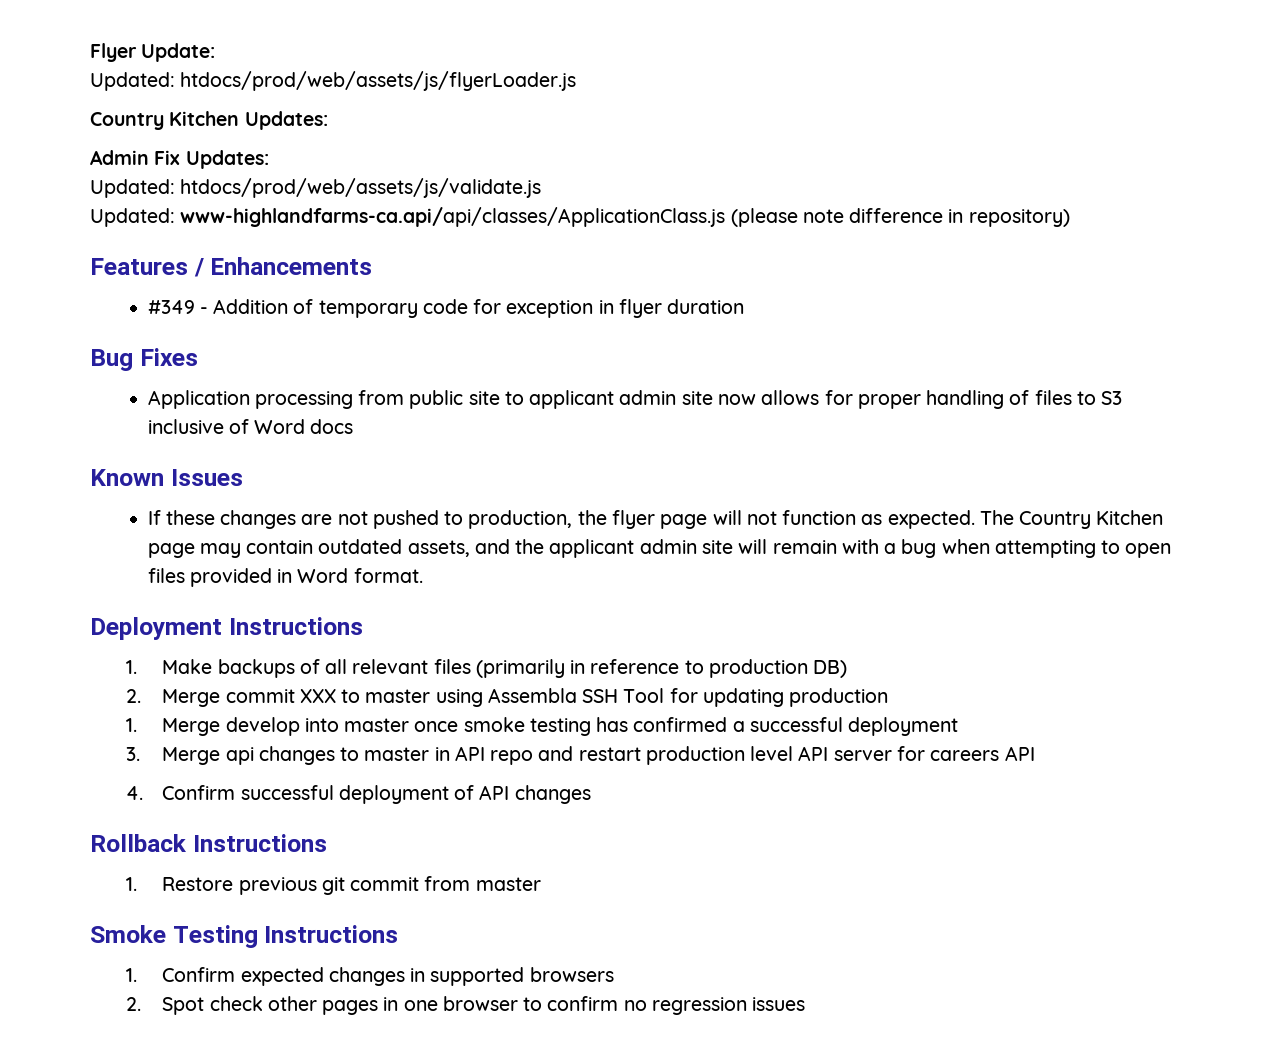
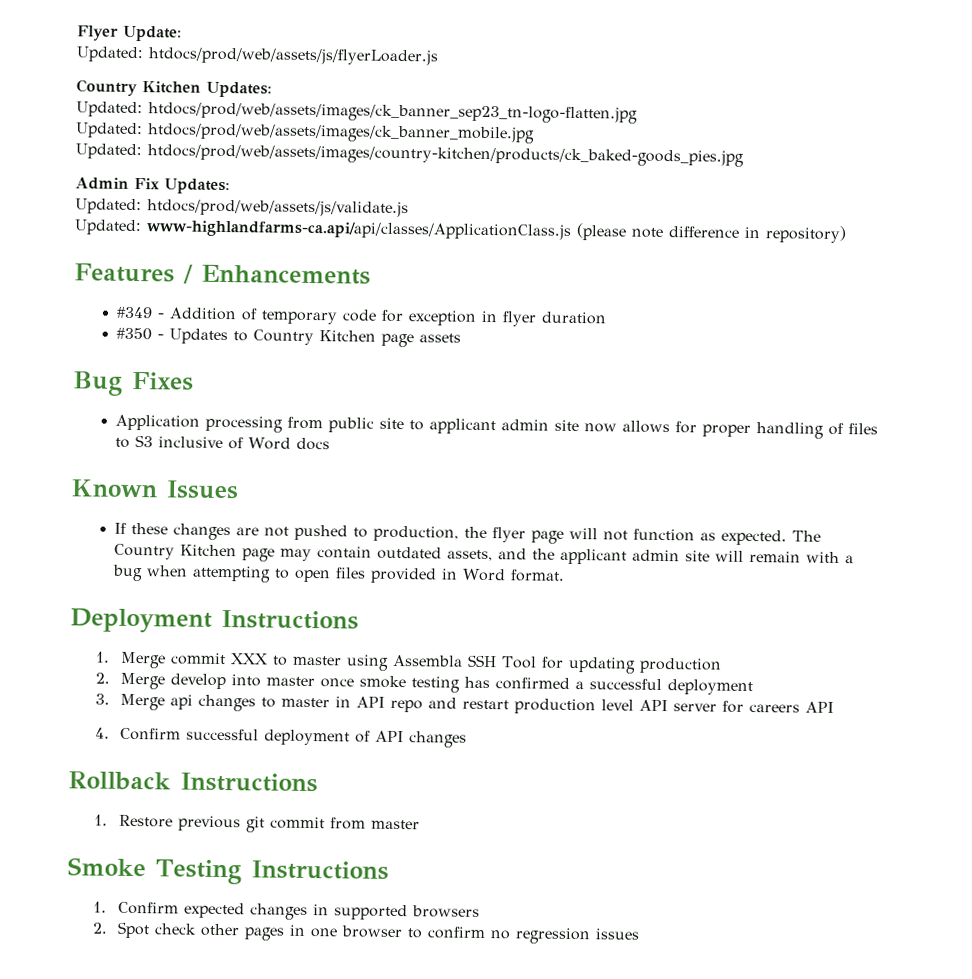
+ Updated: htdocs/prod/web/assets/images/ck_banner_sep23_tn-logo-flatten.jpg
+ Updated: htdocs/prod/web/assets/images/ck_banner_mobile.jpg
+ Updated: htdocs/prod/web/assets/images/country-kitchen/products/ck_baked-goods_pies.jpg
+ #350 - Updates to Country Kitchen page assets
- 1. Make backups of all relevant files (primarily in reference to production DB)
- 2. Merge commit XXX to master using Assembla SSH Tool for updating production
+ 1. Merge commit XXX to master using Assembla SSH Tool for updating production
- 1. Merge develop into master once smoke testing has confirmed a successful deployment
+ 2. Merge develop into master once smoke testing has confirmed a successful deployment

